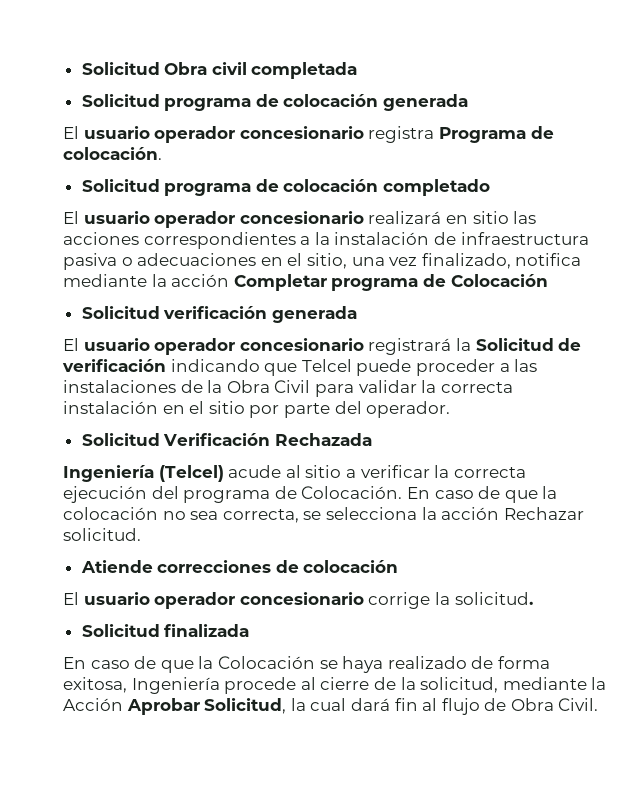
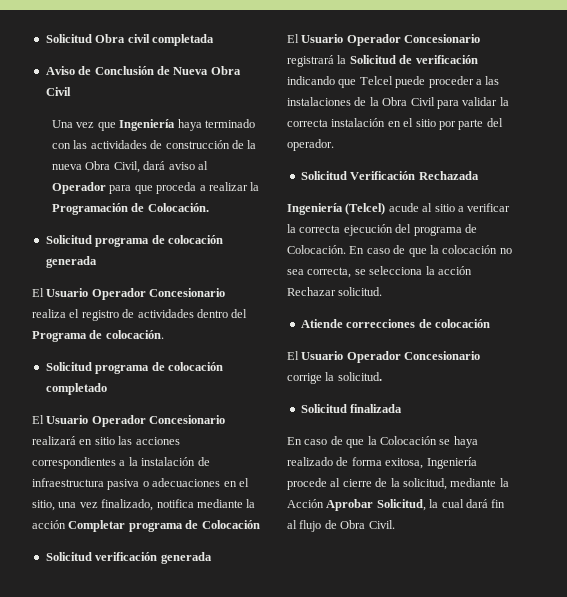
+ Aviso de Conclusión de Nueva Obra Civil
+ Una vez que Ingeniería haya terminado con las actividades de construcción de la nueva Obra Civil, dará aviso al Operador para que proceda a realizar la Programación de Colocación.
- El usuario operador concesionario registra Programa de colocación.
+ El Usuario Operador Concesionario realiza el registro de actividades dentro del Programa de colocación.
- El usuario operador concesionario realizará en sitio las acciones correspondientes a la instalación de infraestructura pasiva o adecuaciones en el sitio, una vez finalizado, notifica mediante la acción Completar programa de Colocación
+ El Usuario Operador Concesionario realizará en sitio las acciones correspondientes a la instalación de infraestructura pasiva o adecuaciones en el sitio, una vez finalizado, notifica mediante la acción Completar programa de Colocación
- El usuario operador concesionario registrará la Solicitud de verificación indicando que Telcel puede proceder a las instalaciones de la Obra Civil para validar la correcta instalación en el sitio por parte del operador.
+ El Usuario Operador Concesionario registrará la Solicitud de verificación indicando que Telcel puede proceder a las instalaciones de la Obra Civil para validar la correcta instalación en el sitio por parte del operador.
- El usuario operador concesionario corrige la solicitud.
+ El Usuario Operador Concesionario corrige la solicitud.

